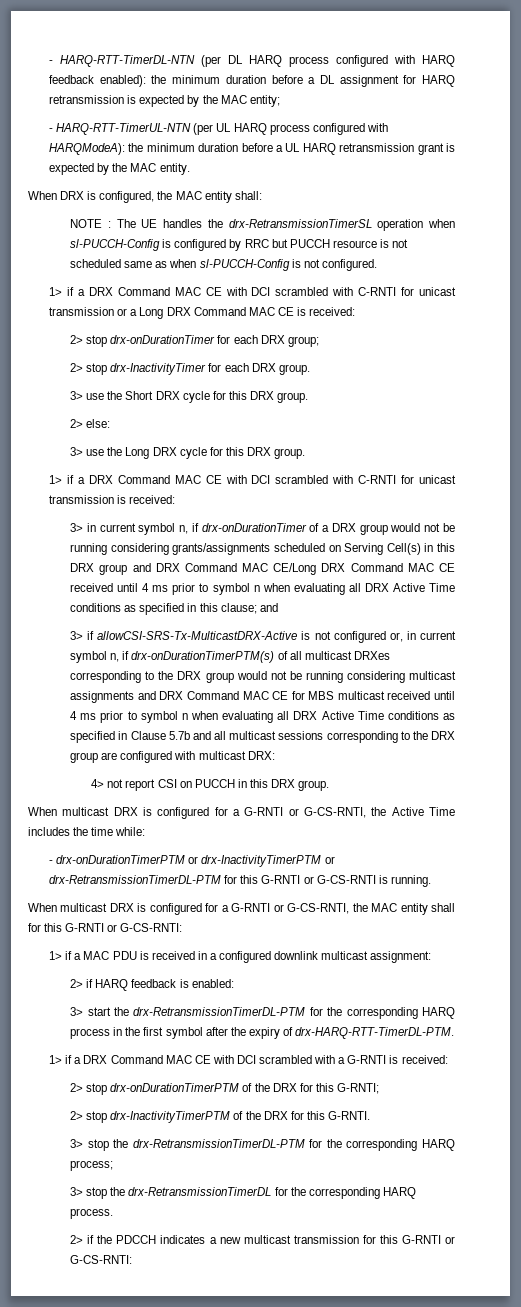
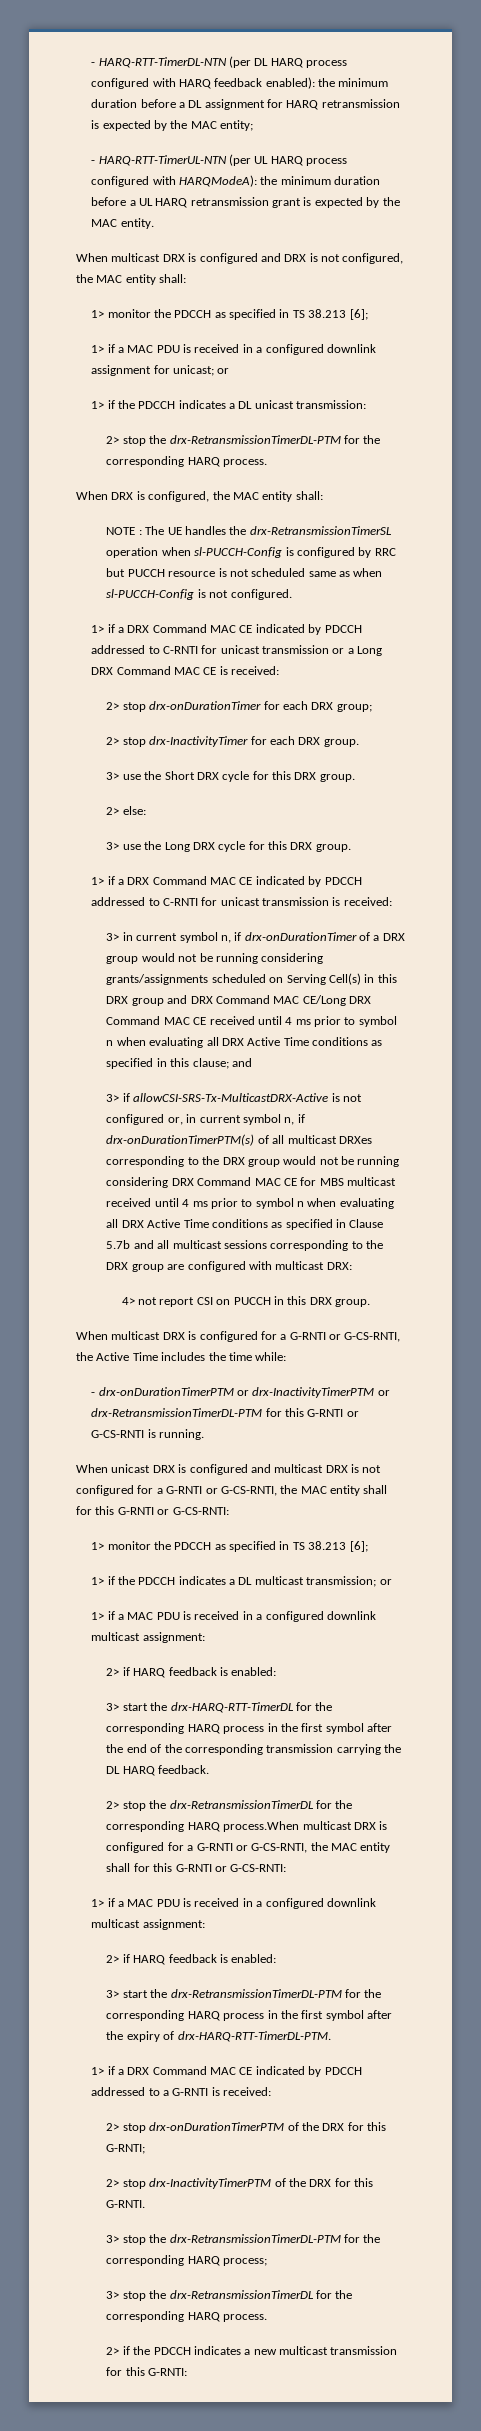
+ When multicast DRX is configured and DRX is not configured, the MAC entity shall:
+ 1> monitor the PDCCH as specified in TS 38.213 [6];
+ 1> if a MAC PDU is received in a configured downlink assignment for unicast; or
+ 1> if the PDCCH indicates a DL unicast transmission:
+ 2> stop the drx-RetransmissionTimerDL-PTM for the corresponding HARQ process.
- 1> if a DRX Command MAC CE with DCI scrambled with C-RNTI for unicast transmission or a Long DRX Command MAC CE is received:
+ 1> if a DRX Command MAC CE indicated by PDCCH addressed to C-RNTI for unicast transmission or a Long DRX Command MAC CE is received:
- 1> if a DRX Command MAC CE with DCI scrambled with C-RNTI for unicast transmission is received:
+ 1> if a DRX Command MAC CE indicated by PDCCH addressed to C-RNTI for unicast transmission is received:
- 3> if allowCSI-SRS-Tx-MulticastDRX-Active is not configured or, in current symbol n, if drx-onDurationTimerPTM(s) of all multicast DRXes corresponding to the DRX group would not be running considering multicast assignments and DRX Command MAC CE for MBS multicast received until 4 ms prior to symbol n when evaluating all DRX Active Time conditions as specified in Clause 5.7b and all multicast sessions corresponding to the DRX group are configured with multicast DRX:
+ 3> if allowCSI-SRS-Tx-MulticastDRX-Active is not configured or, in current symbol n, if drx-onDurationTimerPTM(s) of all multicast DRXes corresponding to the DRX group would not be running considering DRX Command MAC CE for MBS multicast received until 4 ms prior to symbol n when evaluating all DRX Active Time conditions as specified in Clause 5.7b and all multicast sessions corresponding to the DRX group are configured with multicast DRX:
- When multicast DRX is configured for a G-RNTI or G-CS-RNTI, the MAC entity shall for this G-RNTI or G-CS-RNTI:
+ When unicast DRX is configured and multicast DRX is not configured for a G-RNTI or G-CS-RNTI, the MAC entity shall for this G-RNTI or G-CS-RNTI:
+ 1> monitor the PDCCH as specified in TS 38.213 [6];
+ 1> if the PDCCH indicates a DL multicast transmission; or
+ 1> if a MAC PDU is received in a configured downlink multicast assignment:
+ 2> if HARQ feedback is enabled:
+ 3> start the drx-HARQ-RTT-TimerDL for the corresponding HARQ process in the first symbol after the end of the corresponding transmission carrying the DL HARQ feedback.
+ 2> stop the drx-RetransmissionTimerDL for the corresponding HARQ process.When multicast DRX is configured for a G-RNTI or G-CS-RNTI, the MAC entity shall for this G-RNTI or G-CS-RNTI:
- 1> if a DRX Command MAC CE with DCI scrambled with a G-RNTI is received:
+ 1> if a DRX Command MAC CE indicated by PDCCH addressed to a G-RNTI is received:
- 2> if the PDCCH indicates a new multicast transmission for this G-RNTI or G-CS-RNTI:
+ 2> if the PDCCH indicates a new multicast transmission for this G-RNTI:

